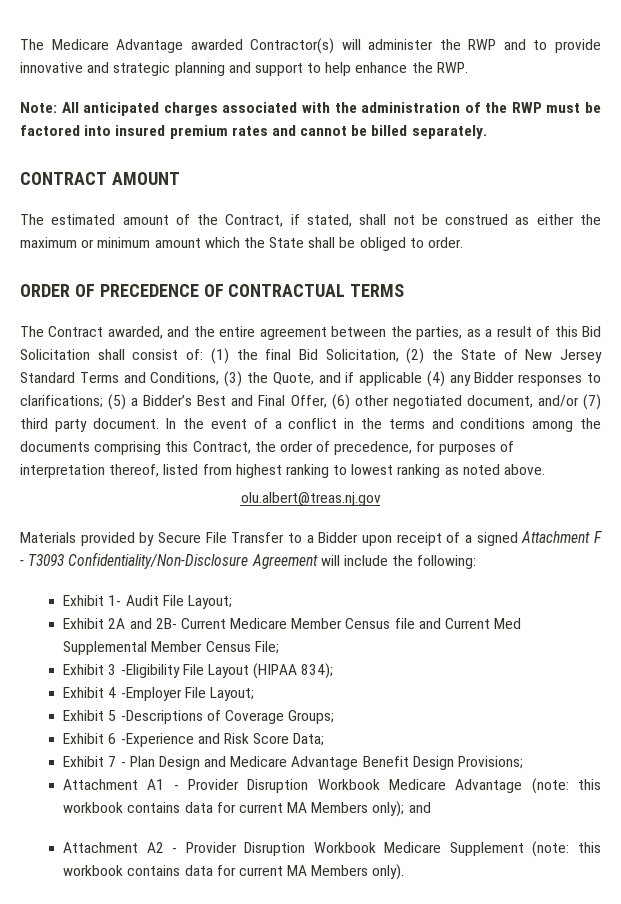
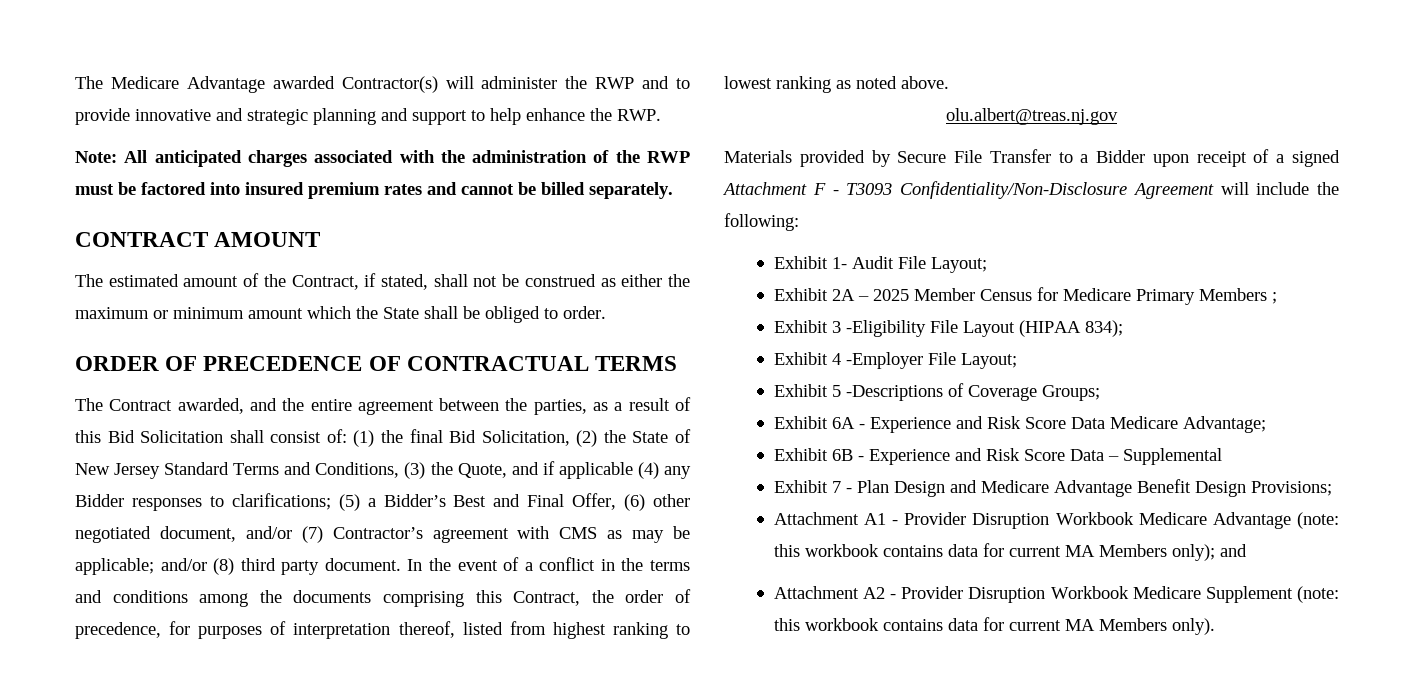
- (5) a Bidder’s Best and Final Offer, (6) other negotiated document, and/or (7) third party document.
+ (5) a Bidder’s Best and Final Offer, (6) other negotiated document, and/or (7) Contractor’s agreement with CMS as may be applicable; and/or (8) third party document.
- Exhibit 2A and 2B- Current Medicare Member Census file and Current Med Supplemental Member Census File;
+ Exhibit 2A – 2025 Member Census for Medicare Primary Members ;
- Exhibit 6 -Experience and Risk Score Data;
+ Exhibit 6A - Experience and Risk Score Data Medicare Advantage;
+ Exhibit 6B - Experience and Risk Score Data – Supplemental

